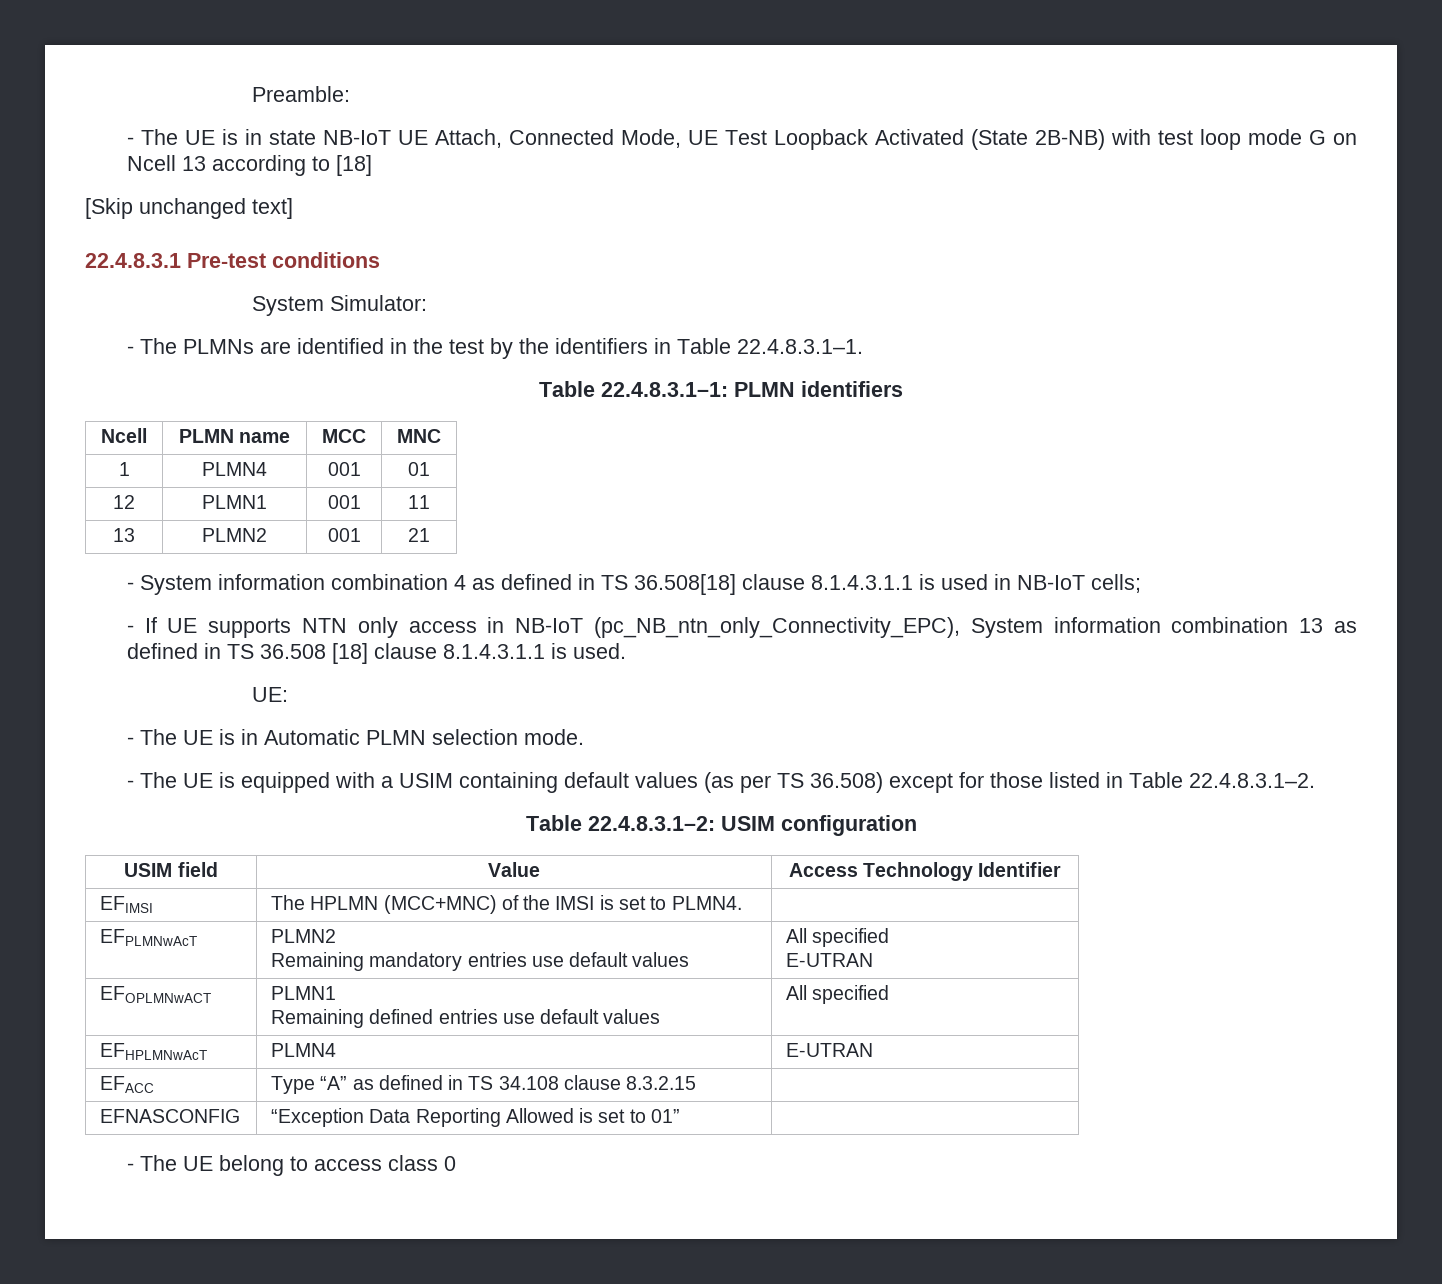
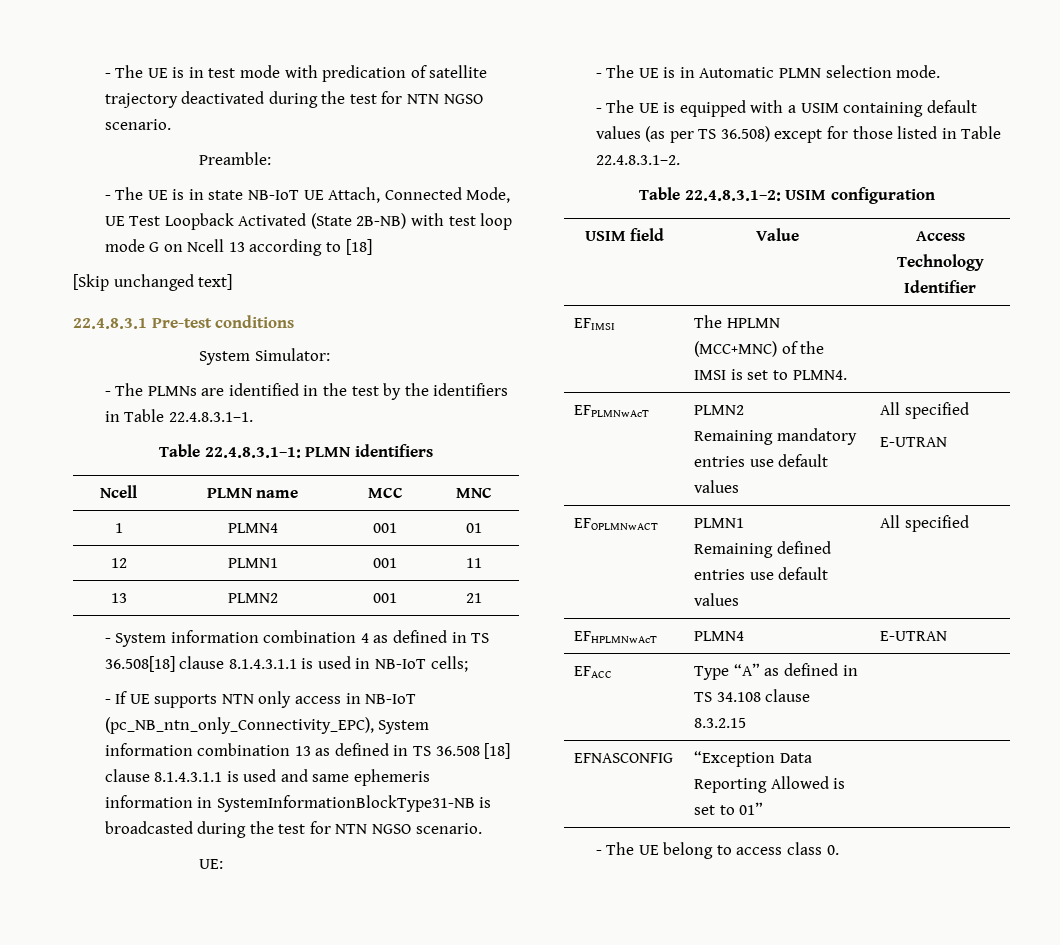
+ - The UE is in test mode with predication of satellite trajectory deactivated during the test for NTN NGSO scenario.
- - If UE supports NTN only access in NB-IoT (pc_NB_ntn_only_Connectivity_EPC), System information combination 13 as defined in TS 36.508 [18] clause 8.1.4.3.1.1 is used.
+ - If UE supports NTN only access in NB-IoT (pc_NB_ntn_only_Connectivity_EPC), System information combination 13 as defined in TS 36.508 [18] clause 8.1.4.3.1.1 is used and same ephemeris information in SystemInformationBlockType31-NB is broadcasted during the test for NTN NGSO scenario.
- - The UE belong to access class 0
+ - The UE belong to access class 0.

